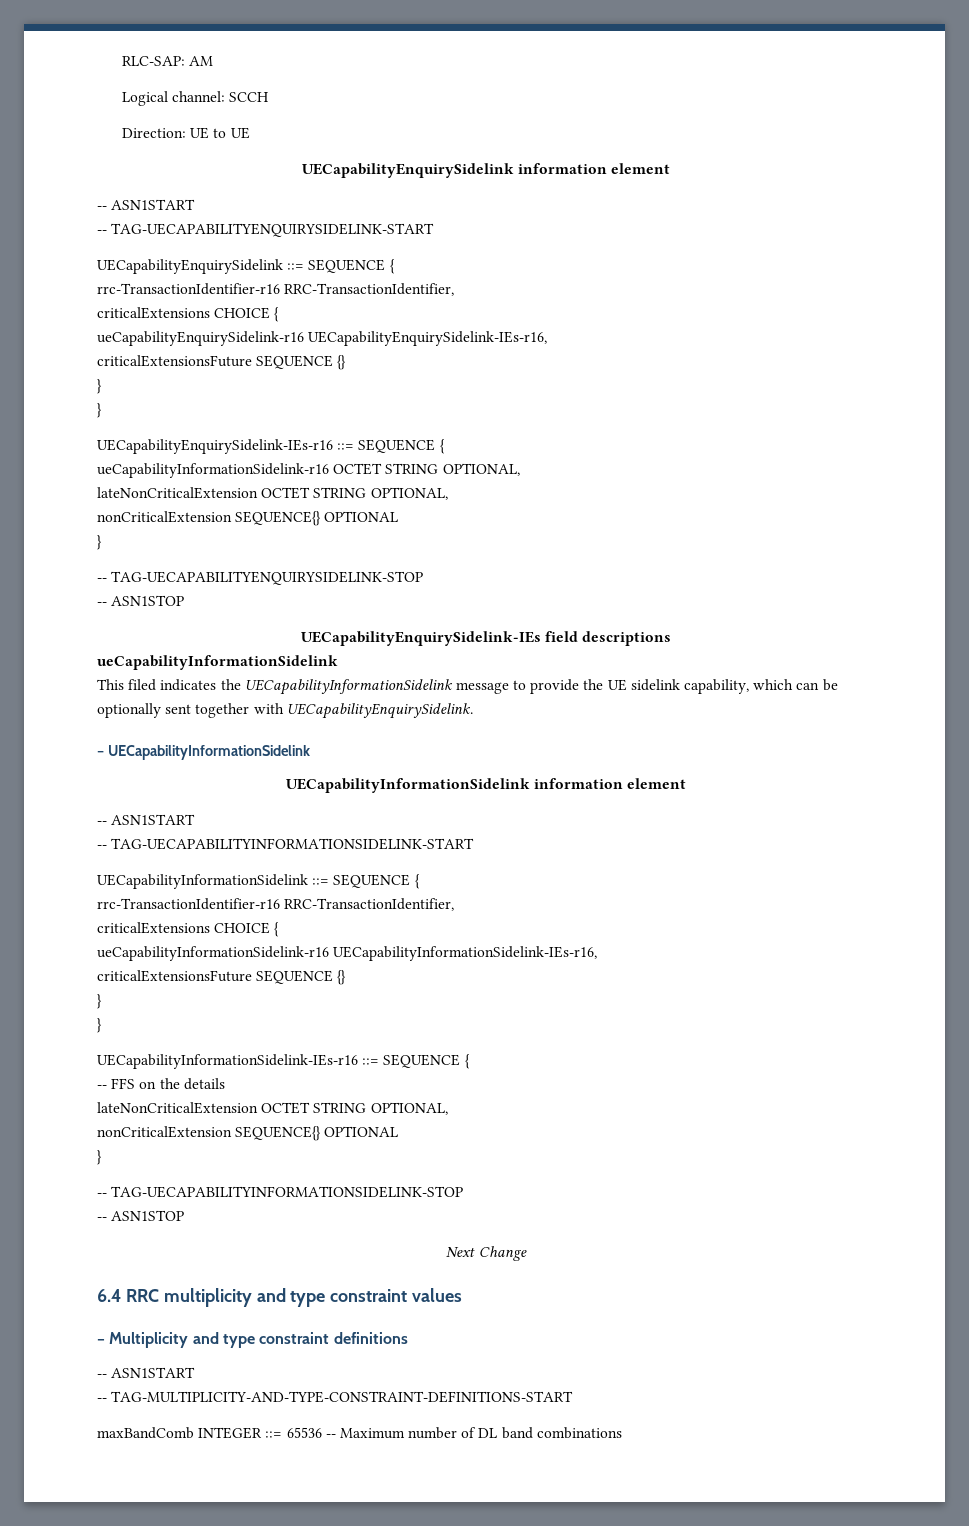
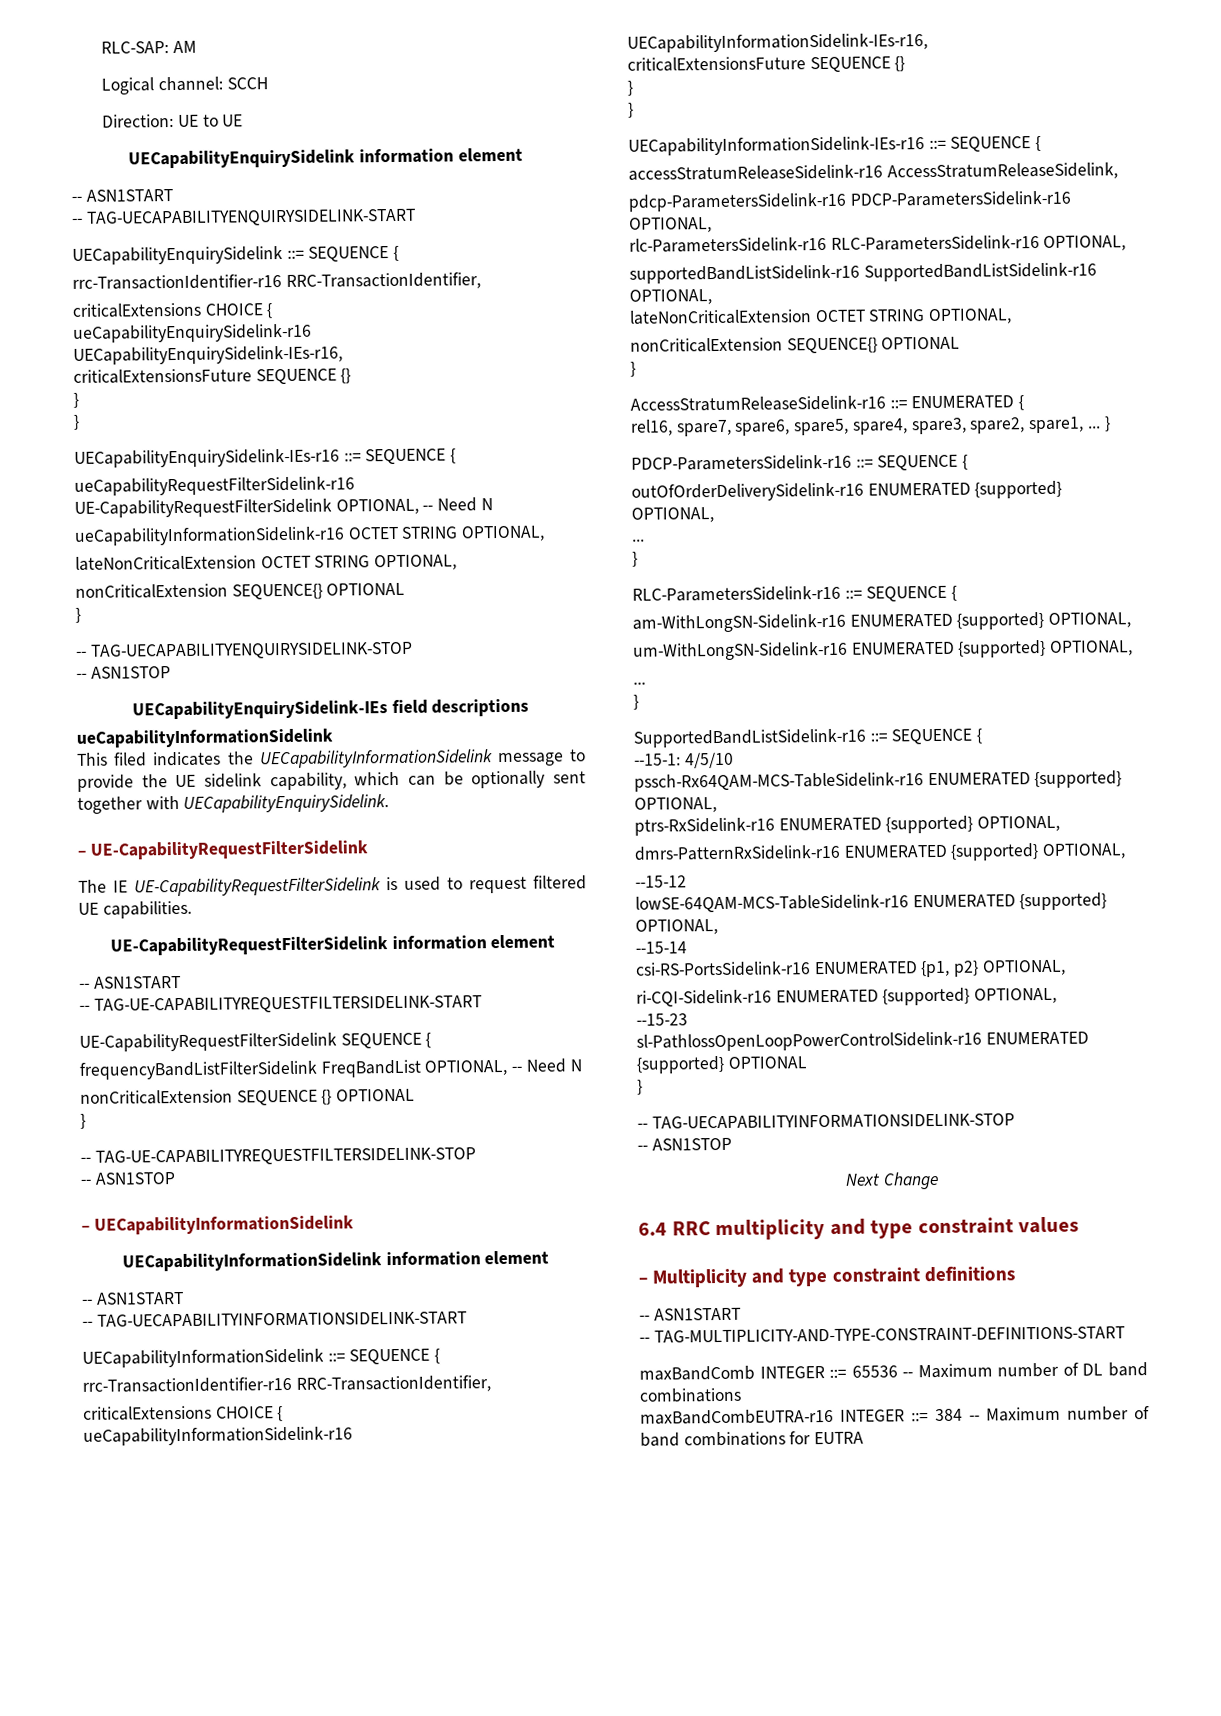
+ ueCapabilityRequestFilterSidelink-r16 UE-CapabilityRequestFilterSidelink OPTIONAL, -- Need N
+ – UE-CapabilityRequestFilterSidelink
+ The IE UE-CapabilityRequestFilterSidelink is used to request filtered UE capabilities.
+ UE-CapabilityRequestFilterSidelink information element
+ -- ASN1START
+ -- TAG-UE-CAPABILITYREQUESTFILTERSIDELINK-START
+ UE-CapabilityRequestFilterSidelink SEQUENCE {
+ frequencyBandListFilterSidelink FreqBandList OPTIONAL, -- Need N
+ nonCriticalExtension SEQUENCE {} OPTIONAL
+ }
+ -- TAG-UE-CAPABILITYREQUESTFILTERSIDELINK-STOP
+ -- ASN1STOP
- -- FFS on the details
+ accessStratumReleaseSidelink-r16 AccessStratumReleaseSidelink,
+ pdcp-ParametersSidelink-r16 PDCP-ParametersSidelink-r16 OPTIONAL,
+ rlc-ParametersSidelink-r16 RLC-ParametersSidelink-r16 OPTIONAL,
+ supportedBandListSidelink-r16 SupportedBandListSidelink-r16 OPTIONAL,
  lateNonCriticalExtension OCTET STRING OPTIONAL,
  nonCriticalExtension SEQUENCE{} OPTIONAL
+ }
+ AccessStratumReleaseSidelink-r16 ::= ENUMERATED {
+ rel16, spare7, spare6, spare5, spare4, spare3, spare2, spare1, ... }
+ PDCP-ParametersSidelink-r16 ::= SEQUENCE {
+ outOfOrderDeliverySidelink-r16 ENUMERATED {supported} OPTIONAL,
+ ...
+ }
+ RLC-ParametersSidelink-r16 ::= SEQUENCE {
+ am-WithLongSN-Sidelink-r16 ENUMERATED {supported} OPTIONAL,
+ um-WithLongSN-Sidelink-r16 ENUMERATED {supported} OPTIONAL,
+ ...
+ }
+ SupportedBandListSidelink-r16 ::= SEQUENCE {
+ --15-1: 4/5/10
+ pssch-Rx64QAM-MCS-TableSidelink-r16 ENUMERATED {supported} OPTIONAL,
+ ptrs-RxSidelink-r16 ENUMERATED {supported} OPTIONAL,
+ dmrs-PatternRxSidelink-r16 ENUMERATED {supported} OPTIONAL,
+ --15-12
+ lowSE-64QAM-MCS-TableSidelink-r16 ENUMERATED {supported} OPTIONAL,
+ --15-14
+ csi-RS-PortsSidelink-r16 ENUMERATED {p1, p2} OPTIONAL,
+ ri-CQI-Sidelink-r16 ENUMERATED {supported} OPTIONAL,
+ --15-23
+ sl-PathlossOpenLoopPowerControlSidelink-r16 ENUMERATED {supported} OPTIONAL
+ maxBandCombEUTRA-r16 INTEGER ::= 384 -- Maximum number of band combinations for EUTRA

